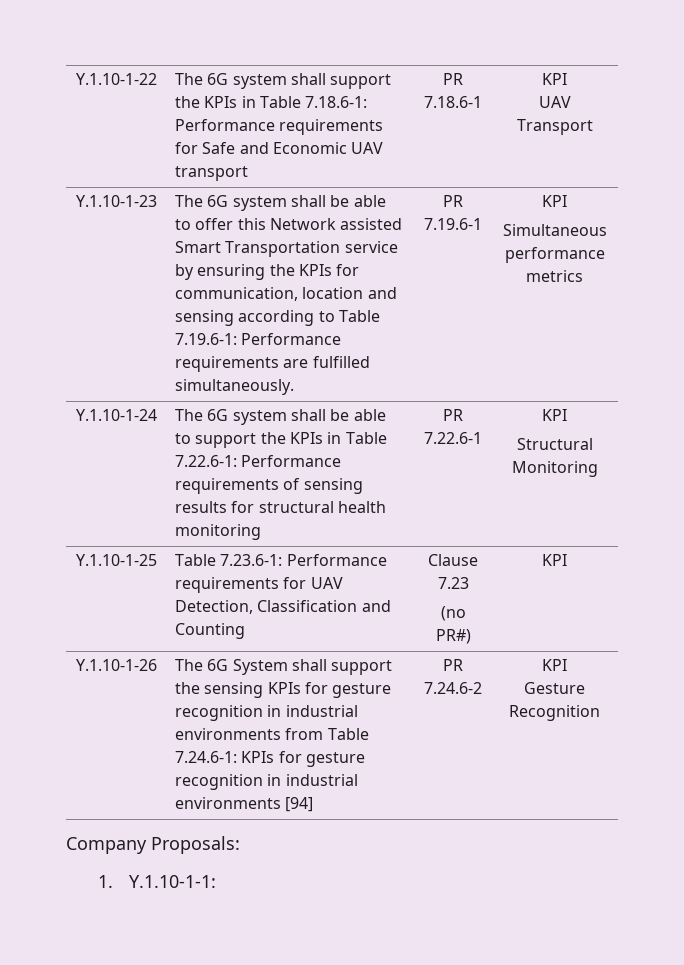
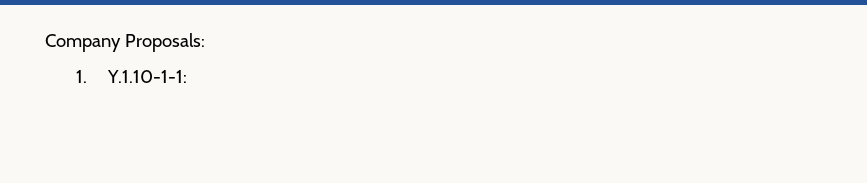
- Y.1.10-1-22 | The 6G system shall support the KPIs in Table 7.18.6-1: Performance requirements for Safe and Economic UAV transport | PR 7.18.6-1 | KPI
- UAV Transport
- Y.1.10-1-23 | The 6G system shall be able to offer this Network assisted Smart Transportation service by ensuring the KPIs for communication, location and sensing according to Table 7.19.6-1: Performance requirements are fulfilled simultaneously. | PR 7.19.6-1 | KPI
- Simultaneous performance metrics
- Y.1.10-1-24 | The 6G system shall be able to support the KPIs in Table 7.22.6-1: Performance requirements of sensing results for structural health monitoring | PR 7.22.6-1 | KPI
- Structural Monitoring
- Y.1.10-1-25 | Table 7.23.6-1: Performance requirements for UAV Detection, Classification and Counting | Clause 7.23
- (no PR#) | KPI
- Y.1.10-1-26 | The 6G System shall support the sensing KPIs for gesture recognition in industrial environments from Table 7.24.6-1: KPIs for gesture recognition in industrial environments [94] | PR 7.24.6-2 | KPI
- Gesture Recognition

